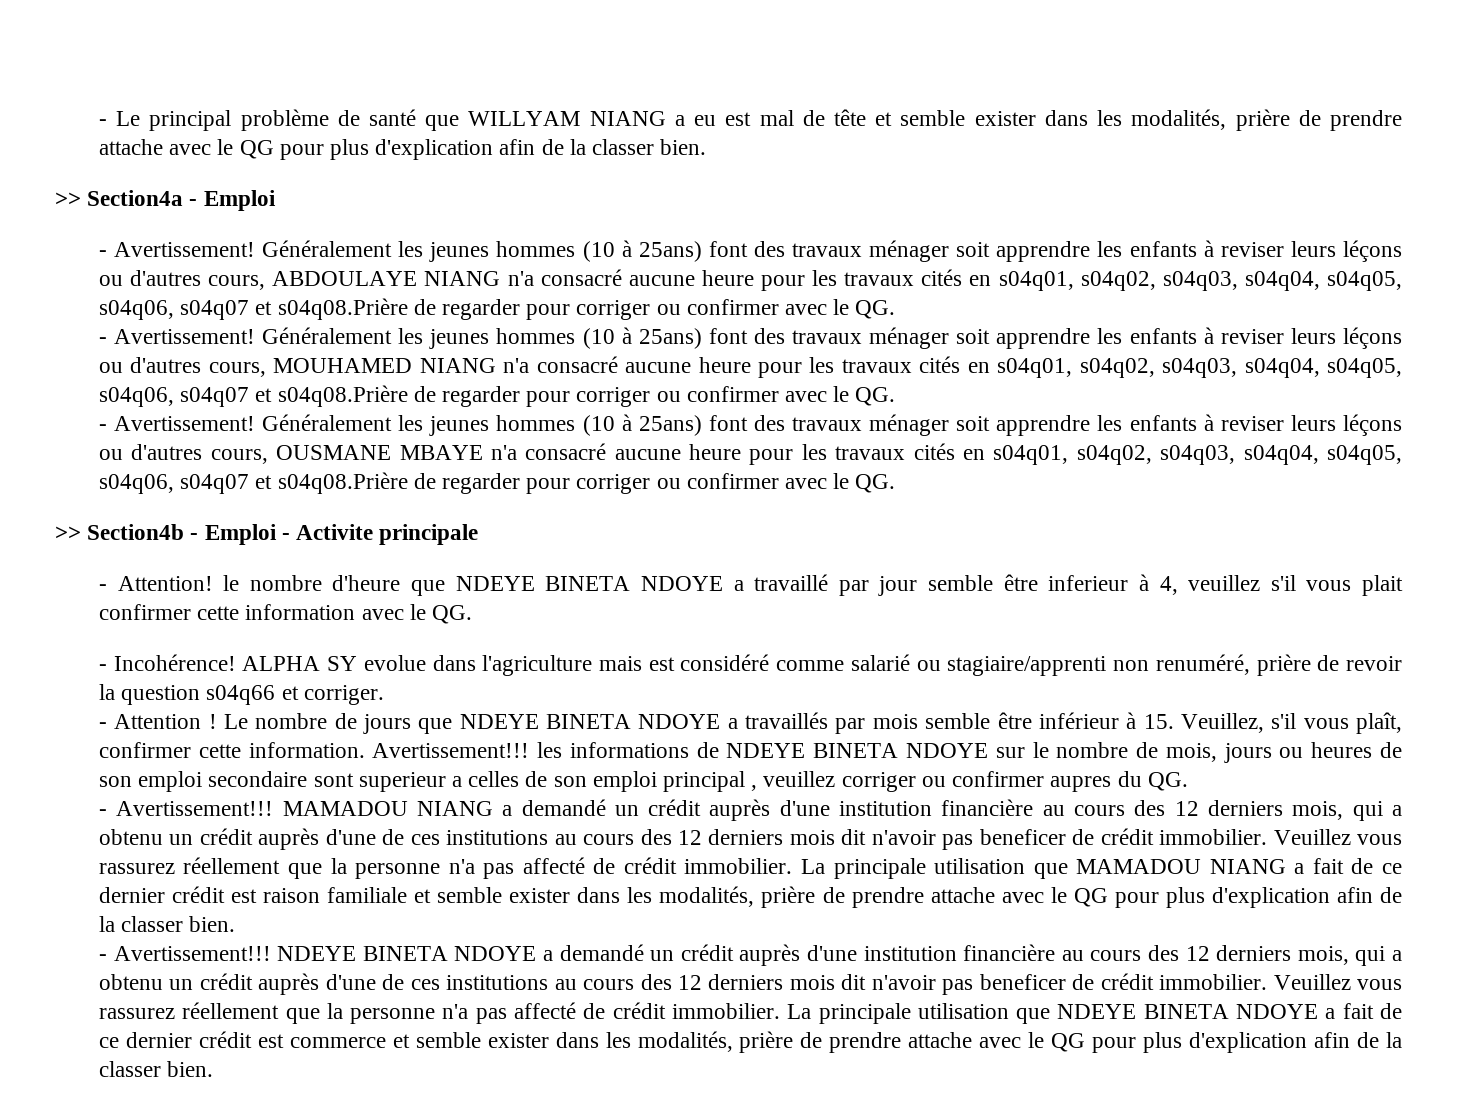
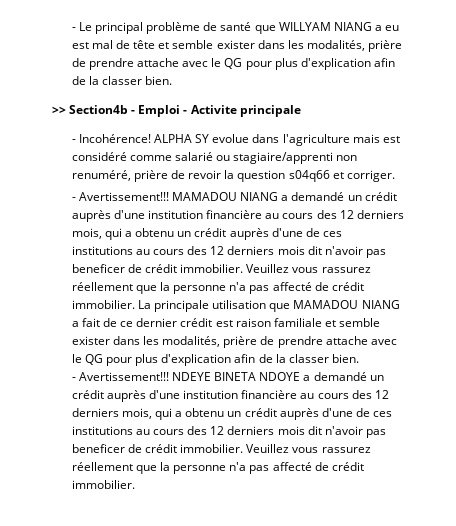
- >> Section4a - Emploi
- - Avertissement! Généralement les jeunes hommes (10 à 25ans) font des travaux ménager soit apprendre les enfants à reviser leurs léçons ou d'autres cours, ABDOULAYE NIANG n'a consacré aucune heure pour les travaux cités en s04q01, s04q02, s04q03, s04q04, s04q05, s04q06, s04q07 et s04q08.Prière de regarder pour corriger ou confirmer avec le QG.
- - Avertissement! Généralement les jeunes hommes (10 à 25ans) font des travaux ménager soit apprendre les enfants à reviser leurs léçons ou d'autres cours, MOUHAMED NIANG n'a consacré aucune heure pour les travaux cités en s04q01, s04q02, s04q03, s04q04, s04q05, s04q06, s04q07 et s04q08.Prière de regarder pour corriger ou confirmer avec le QG.
- - Avertissement! Généralement les jeunes hommes (10 à 25ans) font des travaux ménager soit apprendre les enfants à reviser leurs léçons ou d'autres cours, OUSMANE MBAYE n'a consacré aucune heure pour les travaux cités en s04q01, s04q02, s04q03, s04q04, s04q05, s04q06, s04q07 et s04q08.Prière de regarder pour corriger ou confirmer avec le QG.
- - Attention! le nombre d'heure que NDEYE BINETA NDOYE a travaillé par jour semble être inferieur à 4, veuillez s'il vous plait confirmer cette information avec le QG.
- - Attention ! Le nombre de jours que NDEYE BINETA NDOYE a travaillés par mois semble être inférieur à 15. Veuillez, s'il vous plaît, confirmer cette information. Avertissement!!! les informations de NDEYE BINETA NDOYE sur le nombre de mois, jours ou heures de son emploi secondaire sont superieur a celles de son emploi principal , veuillez corriger ou confirmer aupres du QG.
- La principale utilisation que NDEYE BINETA NDOYE a fait de ce dernier crédit est commerce et semble exister dans les modalités, prière de prendre attache avec le QG pour plus d'explication afin de la classer bien.

